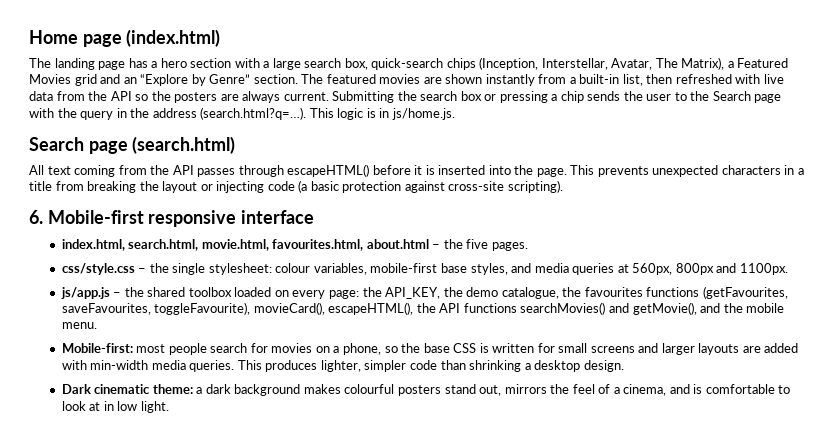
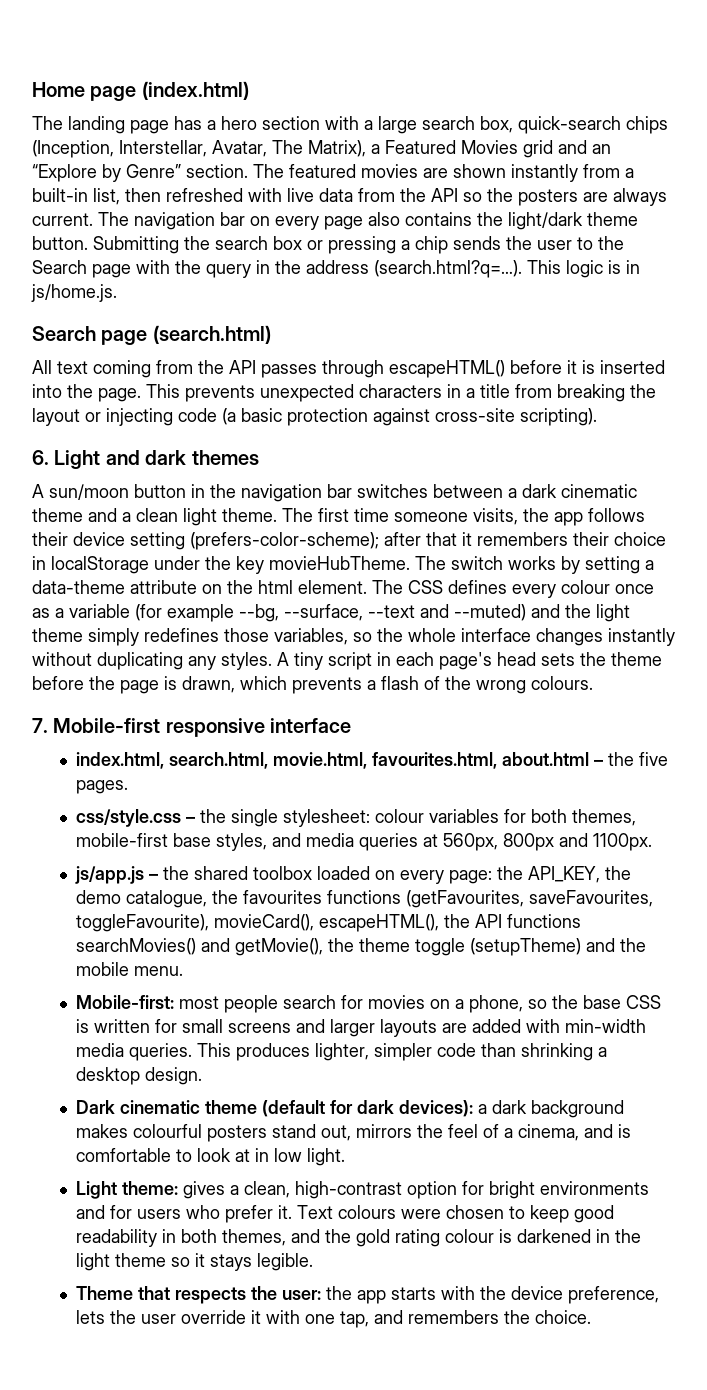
+ The navigation bar on every page also contains the light/dark theme button.
- 6. Mobile-first responsive interface
+ 6. Light and dark themes
+ A sun/moon button in the navigation bar switches between a dark cinematic theme and a clean light theme. The first time someone visits, the app follows their device setting (prefers-color-scheme); after that it remembers their choice in localStorage under the key movieHubTheme. The switch works by setting a data-theme attribute on the html element. The CSS defines every colour once as a variable (for example --bg, --surface, --text and --muted) and the light theme simply redefines those variables, so the whole interface changes instantly without duplicating any styles. A tiny script in each page's head sets the theme before the page is drawn, which prevents a flash of the wrong colours.
+ 7. Mobile-first responsive interface
- css/style.css – the single stylesheet: colour variables, mobile-first base styles, and media queries at 560px, 800px and 1100px.
+ css/style.css – the single stylesheet: colour variables for both themes, mobile-first base styles, and media queries at 560px, 800px and 1100px.
- js/app.js – the shared toolbox loaded on every page: the API_KEY, the demo catalogue, the favourites functions (getFavourites, saveFavourites, toggleFavourite), movieCard(), escapeHTML(), the API functions searchMovies() and getMovie(), and the mobile menu.
+ js/app.js – the shared toolbox loaded on every page: the API_KEY, the demo catalogue, the favourites functions (getFavourites, saveFavourites, toggleFavourite), movieCard(), escapeHTML(), the API functions searchMovies() and getMovie(), the theme toggle (setupTheme) and the mobile menu.
- Dark cinematic theme: a dark background makes colourful posters stand out, mirrors the feel of a cinema, and is comfortable to look at in low light.
+ Dark cinematic theme (default for dark devices): a dark background makes colourful posters stand out, mirrors the feel of a cinema, and is comfortable to look at in low light.
+ Light theme: gives a clean, high-contrast option for bright environments and for users who prefer it. Text colours were chosen to keep good readability in both themes, and the gold rating colour is darkened in the light theme so it stays legible.
+ Theme that respects the user: the app starts with the device preference, lets the user override it with one tap, and remembers the choice.

